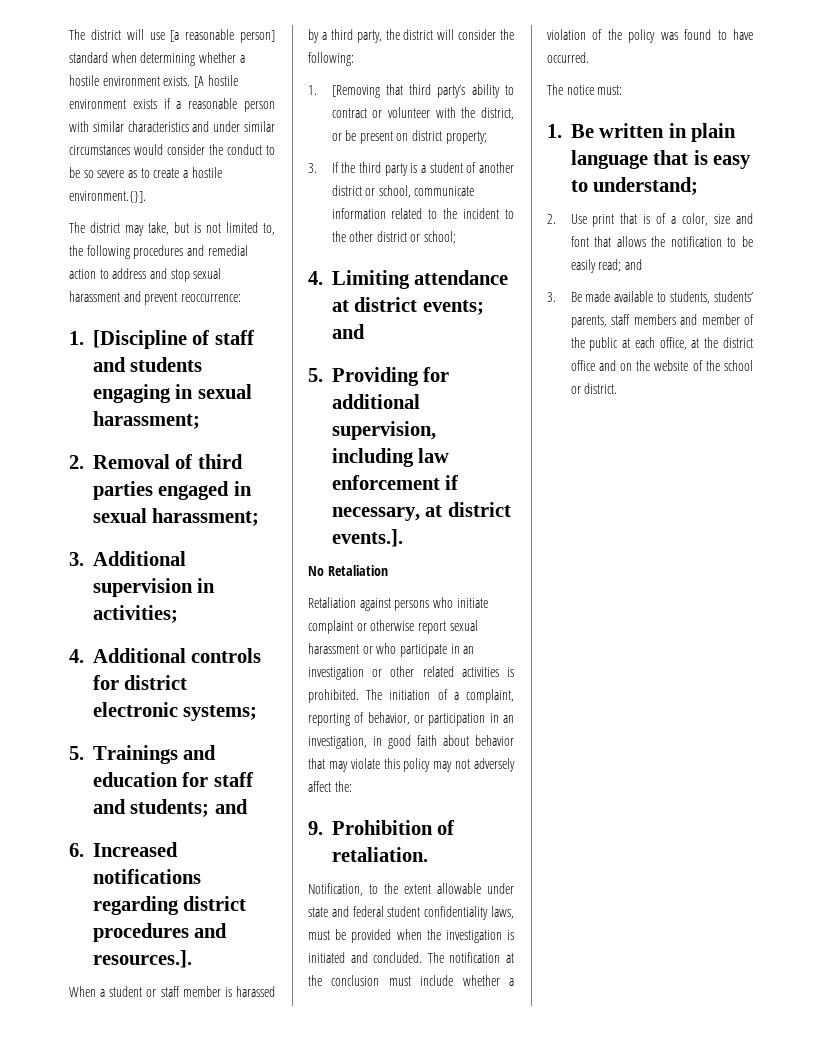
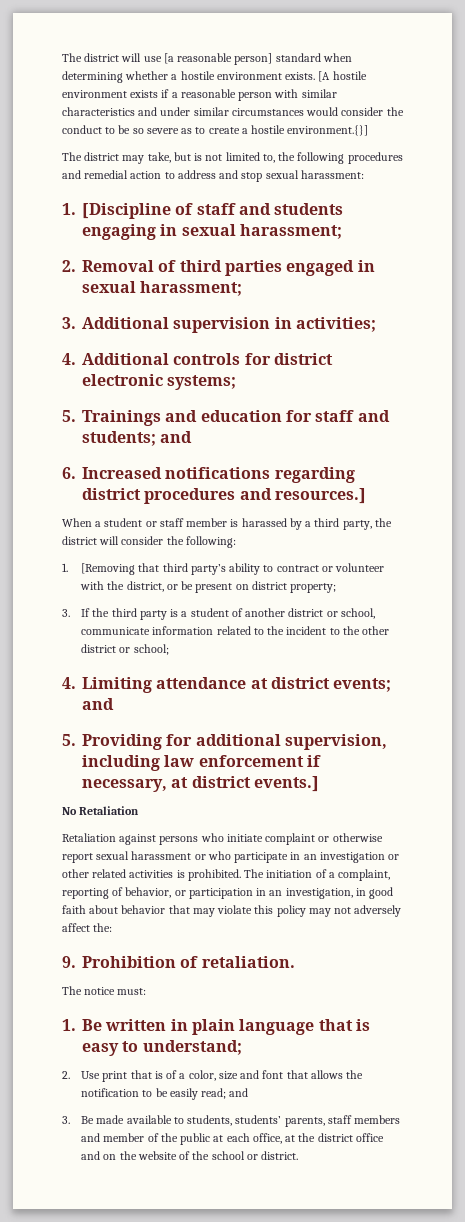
- [A hostile environment exists if a reasonable person with similar characteristics and under similar circumstances would consider the conduct to be so severe as to create a hostile environment.{}].
+ [A hostile environment exists if a reasonable person with similar characteristics and under similar circumstances would consider the conduct to be so severe as to create a hostile environment.{}]
- The district may take, but is not limited to, the following procedures and remedial action to address and stop sexual harassment and prevent reoccurrence:
+ The district may take, but is not limited to, the following procedures and remedial action to address and stop sexual harassment:
- 6. Increased notifications regarding district procedures and resources.].
+ 6. Increased notifications regarding district procedures and resources.]
- 5. Providing for additional supervision, including law enforcement if necessary, at district events.].
+ 5. Providing for additional supervision, including law enforcement if necessary, at district events.]
- Notification, to the extent allowable under state and federal student confidentiality laws, must be provided when the investigation is initiated and concluded. The notification at the conclusion must include whether a violation of the policy was found to have occurred.

